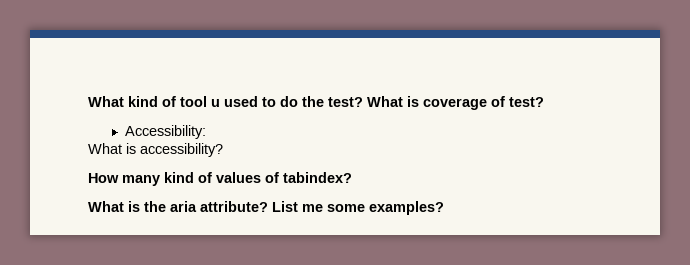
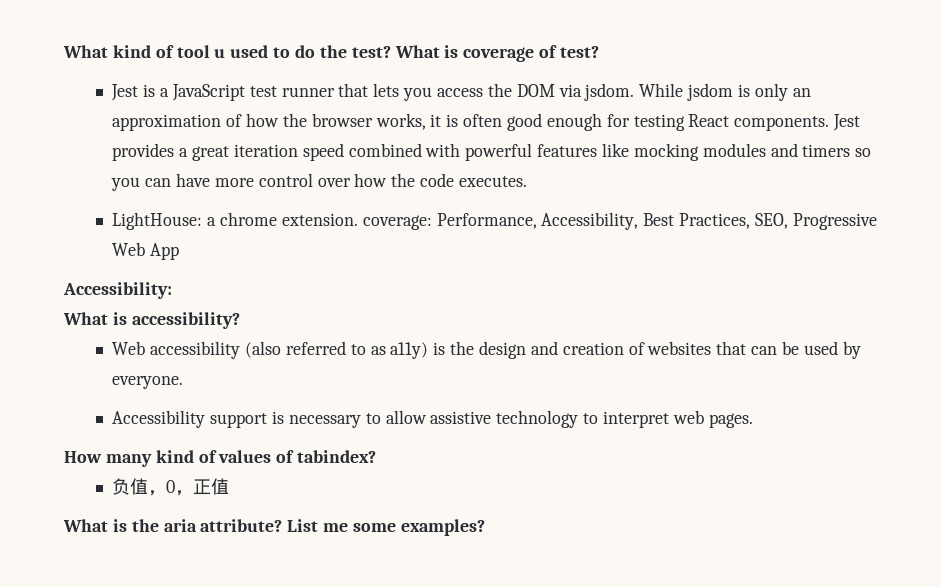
+ Jest is a JavaScript test runner that lets you access the DOM via jsdom. While jsdom is only an approximation of how the browser works, it is often good enough for testing React components. Jest provides a great iteration speed combined with powerful features like mocking modules and timers so you can have more control over how the code executes.
+ LightHouse: a chrome extension. coverage: Performance, Accessibility, Best Practices, SEO, Progressive Web App
  Accessibility:
  What is accessibility?
+ Web accessibility (also referred to as a11y) is the design and creation of websites that can be used by everyone.
+ Accessibility support is necessary to allow assistive technology to interpret web pages.
+ 负值，0，正值

